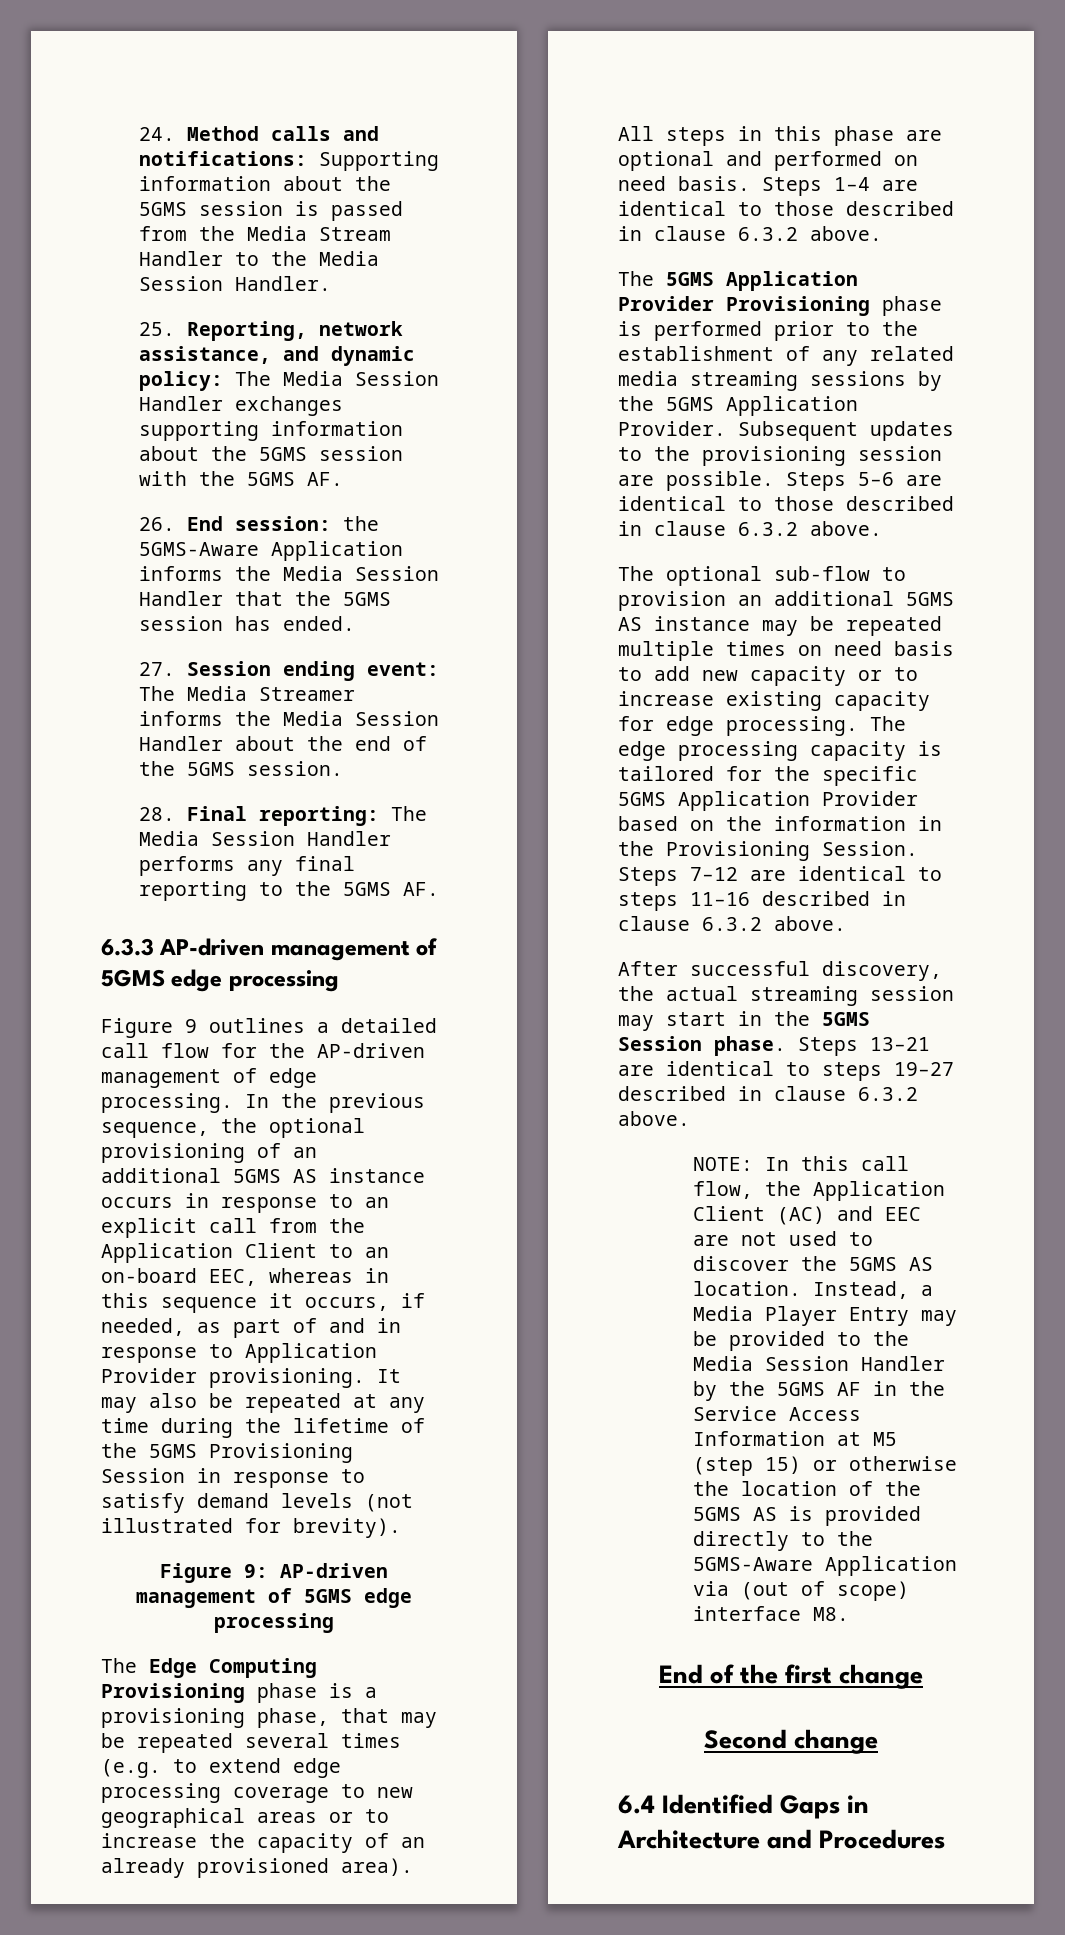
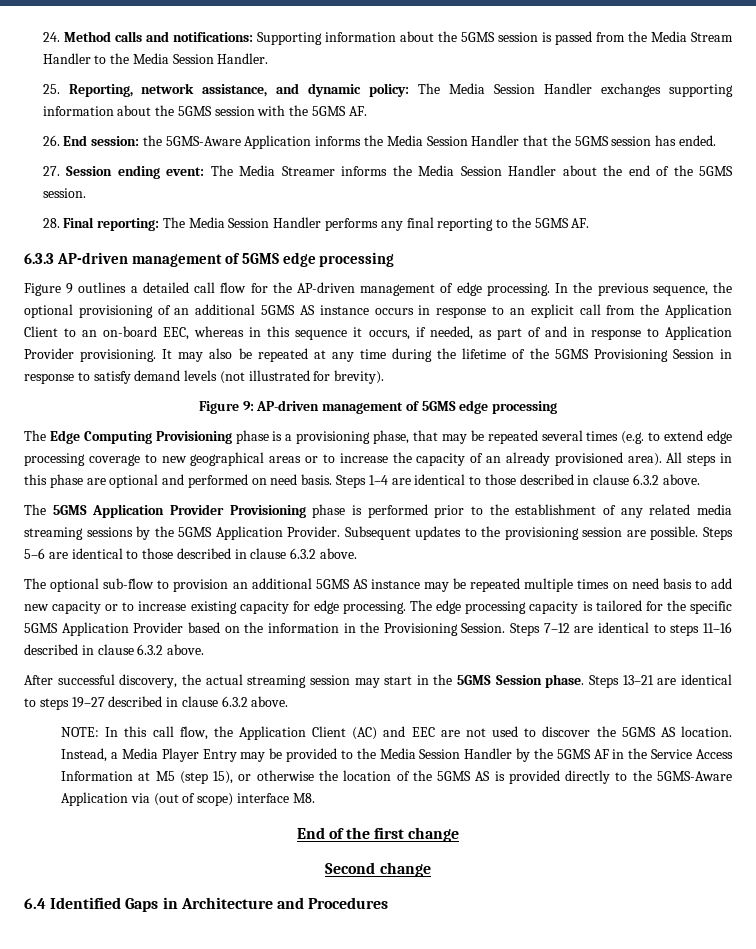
- Instead, a Media Player Entry may be provided to the Media Session Handler by the 5GMS AF in the Service Access Information at M5 (step 15) or otherwise the location of the 5GMS AS is provided directly to the 5GMS-Aware Application via (out of scope) interface M8.
+ Instead, a Media Player Entry may be provided to the Media Session Handler by the 5GMS AF in the Service Access Information at M5 (step 15), or otherwise the location of the 5GMS AS is provided directly to the 5GMS-Aware Application via (out of scope) interface M8.

